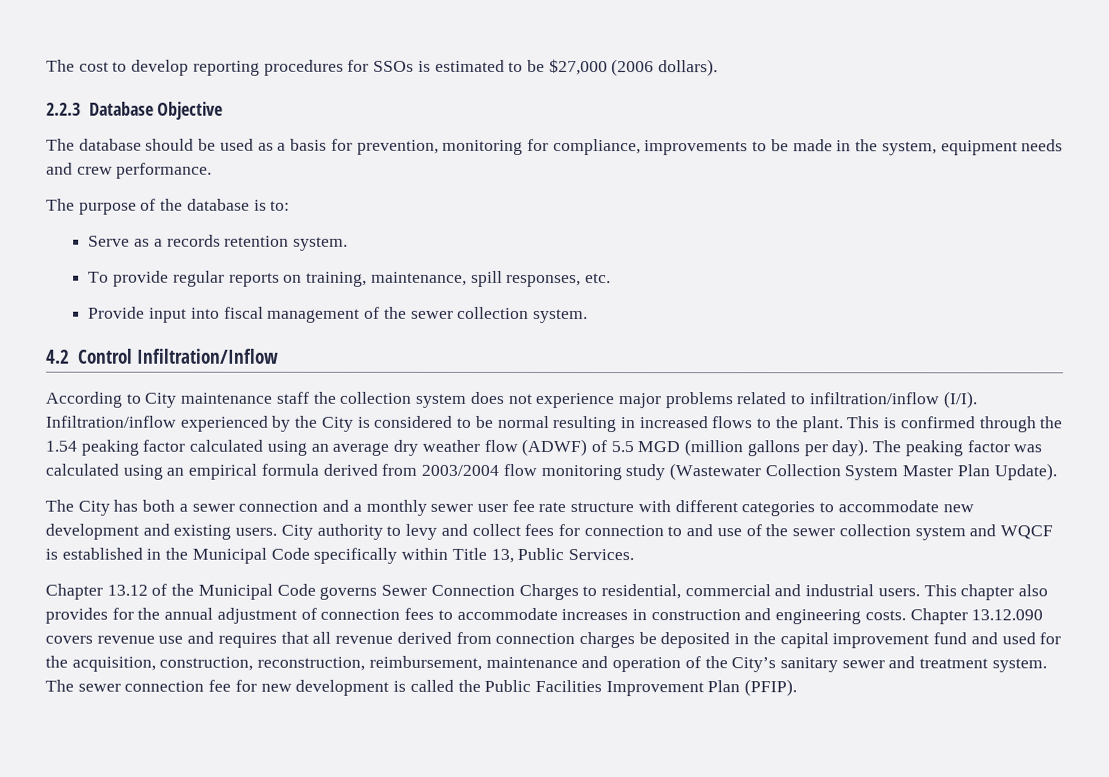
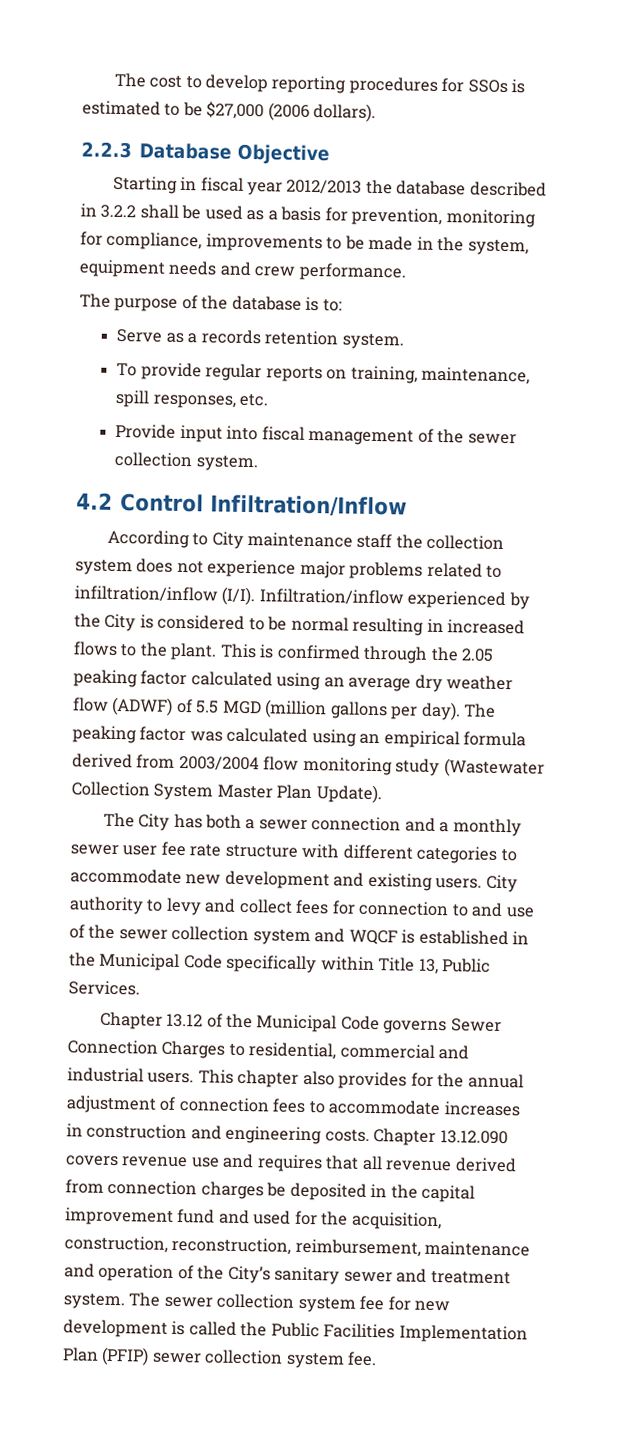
- The database should be used as a basis for prevention, monitoring for compliance, improvements to be made in the system, equipment needs and crew performance.
+ Starting in fiscal year 2012/2013 the database described in 3.2.2 shall be used as a basis for prevention, monitoring for compliance, improvements to be made in the system, equipment needs and crew performance.
- This is confirmed through the 1.54 peaking factor calculated using an average dry weather flow (ADWF) of 5.5 MGD (million gallons per day).
+ This is confirmed through the 2.05 peaking factor calculated using an average dry weather flow (ADWF) of 5.5 MGD (million gallons per day).
- The sewer connection fee for new development is called the Public Facilities Improvement Plan (PFIP).
+ The sewer collection system fee for new development is called the Public Facilities Implementation Plan (PFIP) sewer collection system fee.

